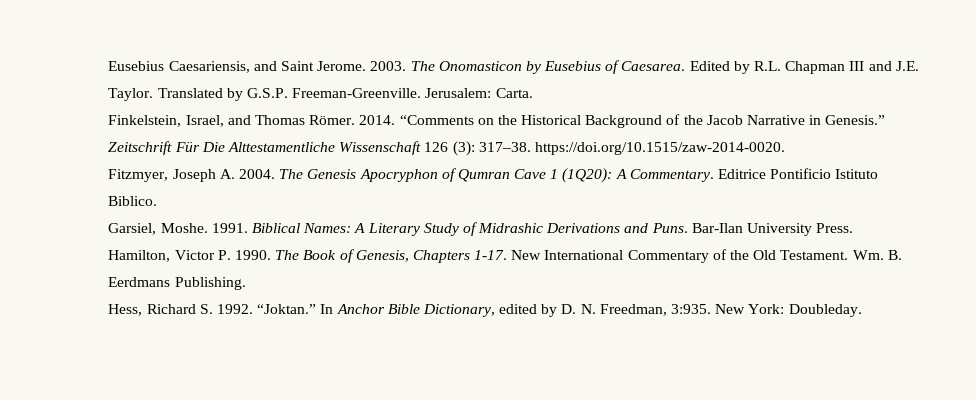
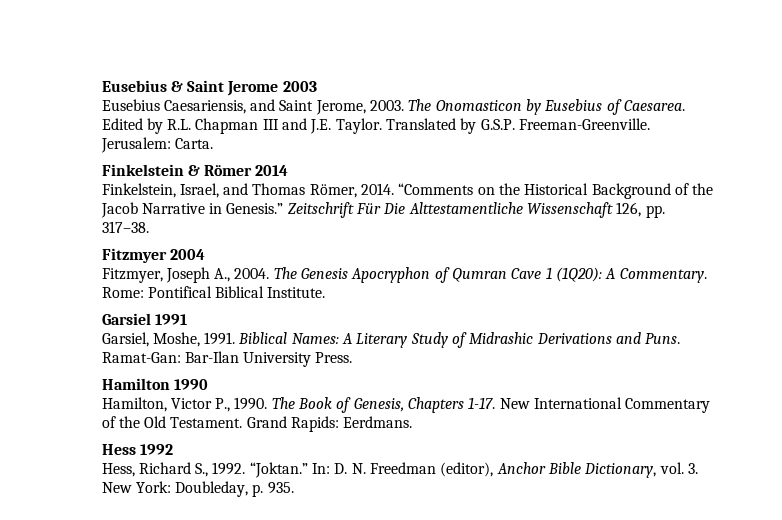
- Eusebius Caesariensis, and Saint Jerome. 2003.
+ Eusebius & Saint Jerome 2003
+ Eusebius Caesariensis, and Saint Jerome, 2003.
+ Finkelstein & Römer 2014
- Finkelstein, Israel, and Thomas Römer. 2014.
+ Finkelstein, Israel, and Thomas Römer, 2014.
- Zeitschrift Für Die Alttestamentliche Wissenschaft 126 (3): 317–38. https://doi.org/10.1515/zaw-2014-0020.
+ Zeitschrift Für Die Alttestamentliche Wissenschaft 126, pp. 317–38.
+ Fitzmyer 2004
- Fitzmyer, Joseph A. 2004.
+ Fitzmyer, Joseph A., 2004.
- Editrice Pontificio Istituto Biblico.
+ Rome: Pontifical Biblical Institute.
+ Garsiel 1991
- Garsiel, Moshe. 1991.
+ Garsiel, Moshe, 1991.
- Bar-Ilan University Press.
+ Ramat-Gan: Bar-Ilan University Press.
+ Hamilton 1990
- Hamilton, Victor P. 1990.
+ Hamilton, Victor P., 1990.
- Wm. B. Eerdmans Publishing.
+ Grand Rapids: Eerdmans.
+ Hess 1992
- Hess, Richard S. 1992.
+ Hess, Richard S., 1992.
- In Anchor Bible Dictionary, edited by D. N. Freedman, 3:935. New York: Doubleday.
+ In: D. N. Freedman (editor), Anchor Bible Dictionary, vol. 3. New York: Doubleday, p. 935.

